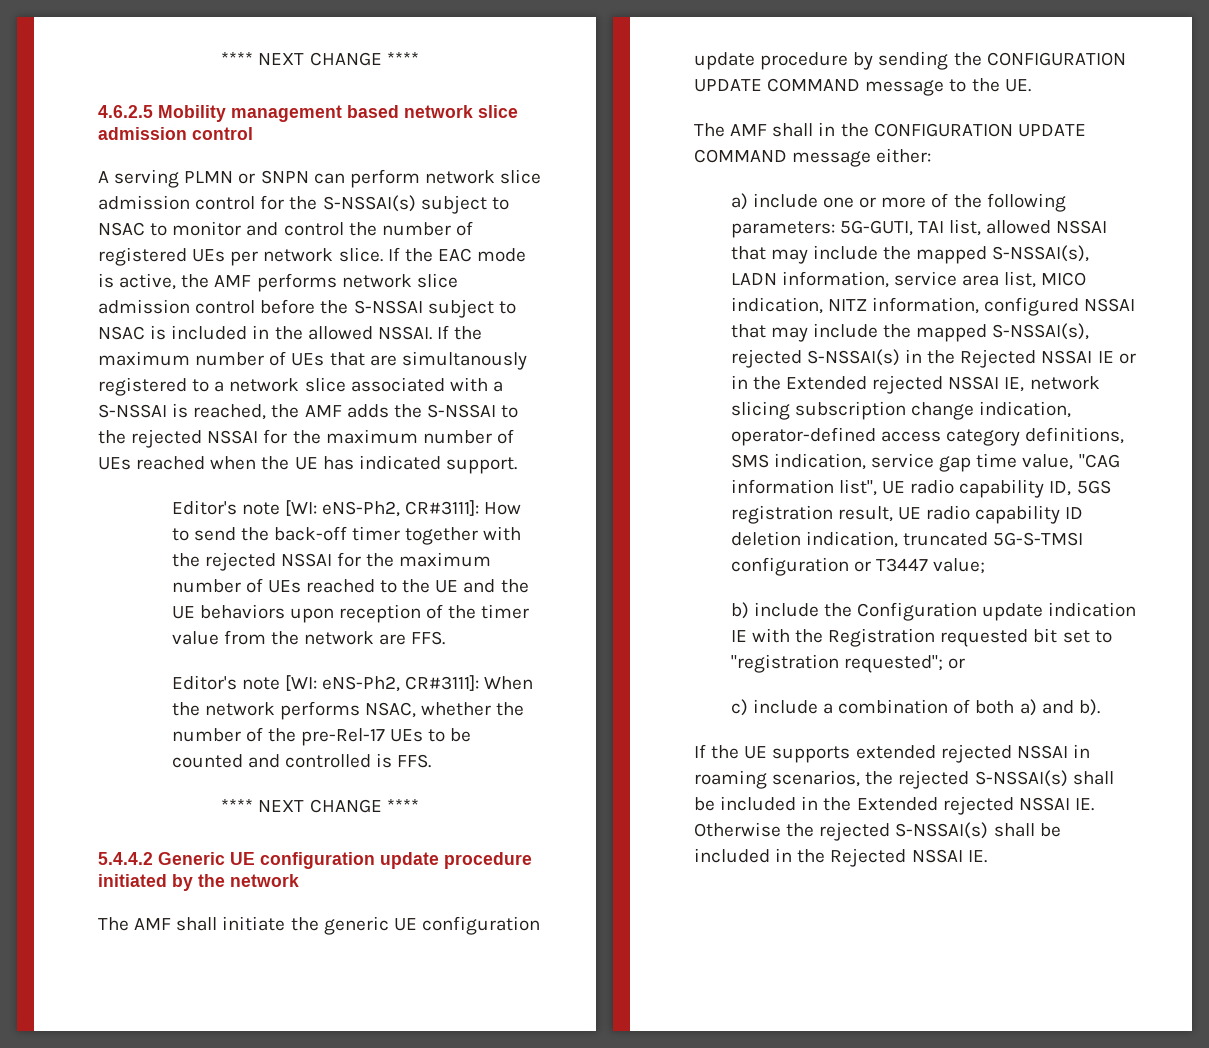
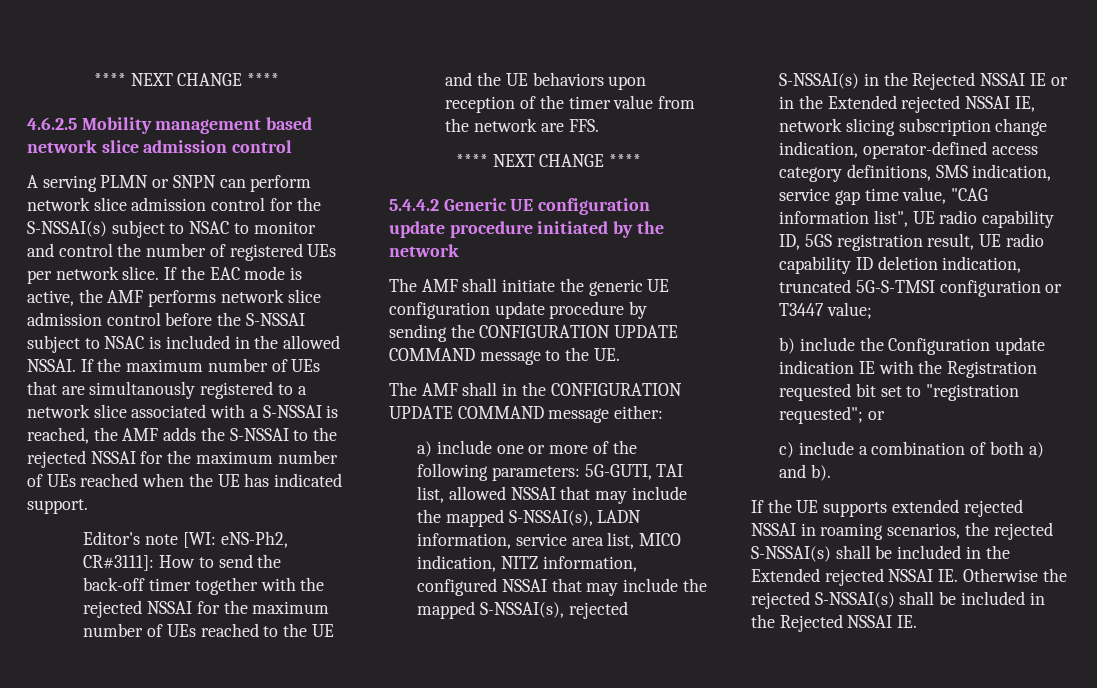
- Editor's note [WI: eNS-Ph2, CR#3111]: When the network performs NSAC, whether the number of the pre-Rel-17 UEs to be counted and controlled is FFS.

